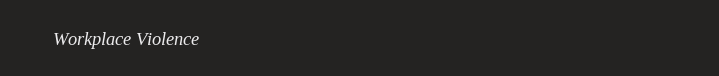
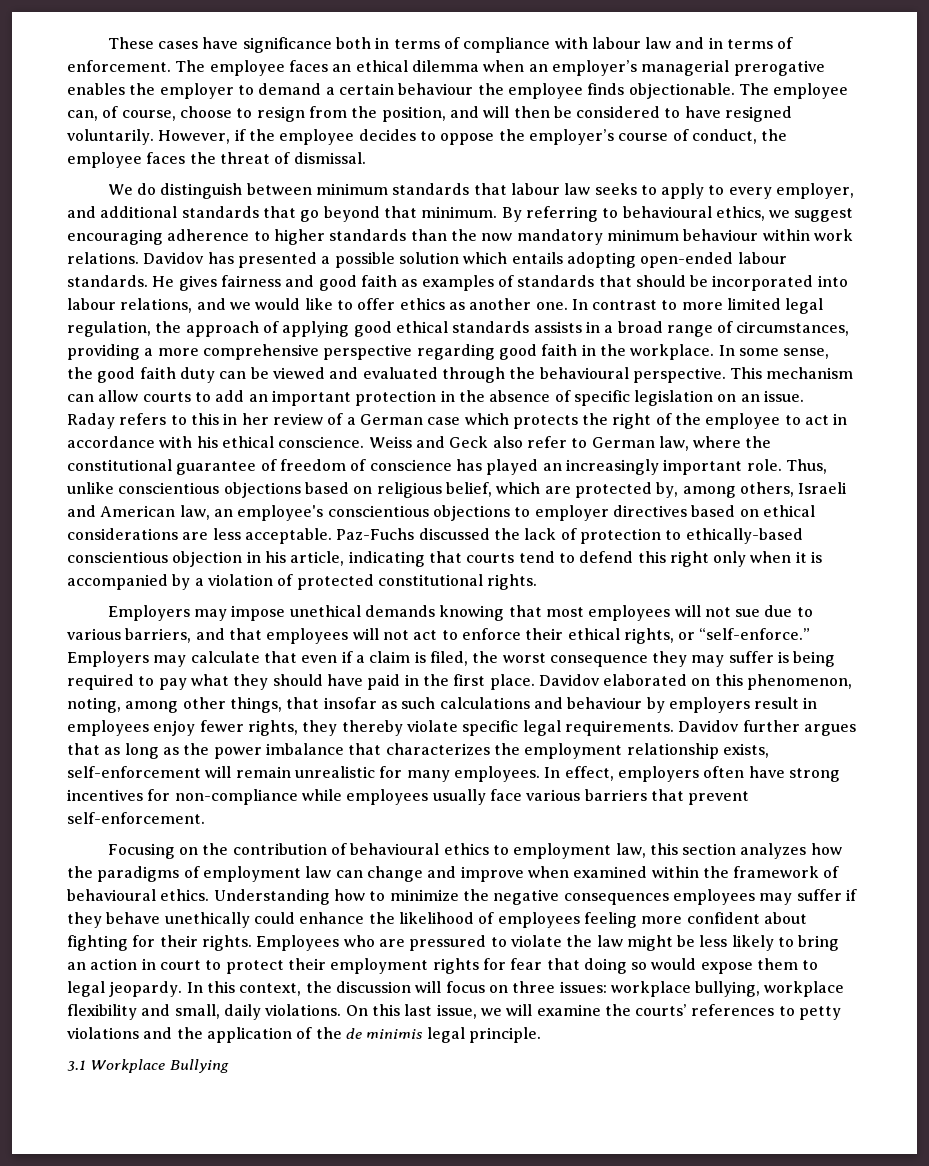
- Workplace Violence
+ These cases have significance both in terms of compliance with labour law and in terms of enforcement. The employee faces an ethical dilemma when an employer’s managerial prerogative enables the employer to demand a certain behaviour the employee finds objectionable. The employee can, of course, choose to resign from the position, and will then be considered to have resigned voluntarily. However, if the employee decides to oppose the employer’s course of conduct, the employee faces the threat of dismissal.
+ We do distinguish between minimum standards that labour law seeks to apply to every employer, and additional standards that go beyond that minimum. By referring to behavioural ethics, we suggest encouraging adherence to higher standards than the now mandatory minimum behaviour within work relations. Davidov has presented a possible solution which entails adopting open-ended labour standards. He gives fairness and good faith as examples of standards that should be incorporated into labour relations, and we would like to offer ethics as another one. In contrast to more limited legal regulation, the approach of applying good ethical standards assists in a broad range of circumstances, providing a more comprehensive perspective regarding good faith in the workplace. In some sense, the good faith duty can be viewed and evaluated through the behavioural perspective. This mechanism can allow courts to add an important protection in the absence of specific legislation on an issue. Raday refers to this in her review of a German case which protects the right of the employee to act in accordance with his ethical conscience. Weiss and Geck also refer to German law, where the constitutional guarantee of freedom of conscience has played an increasingly important role. Thus, unlike conscientious objections based on religious belief, which are protected by, among others, Israeli and American law, an employee's conscientious objections to employer directives based on ethical considerations are less acceptable. Paz-Fuchs discussed the lack of protection to ethically-based conscientious objection in his article, indicating that courts tend to defend this right only when it is accompanied by a violation of protected constitutional rights.
+ Employers may impose unethical demands knowing that most employees will not sue due to various barriers, and that employees will not act to enforce their ethical rights, or “self-enforce.” Employers may calculate that even if a claim is filed, the worst consequence they may suffer is being required to pay what they should have paid in the first place. Davidov elaborated on this phenomenon, noting, among other things, that insofar as such calculations and behaviour by employers result in employees enjoy fewer rights, they thereby violate specific legal requirements. Davidov further argues that as long as the power imbalance that characterizes the employment relationship exists, self-enforcement will remain unrealistic for many employees. In effect, employers often have strong incentives for non-compliance while employees usually face various barriers that prevent self-enforcement.
+ Focusing on the contribution of behavioural ethics to employment law, this section analyzes how the paradigms of employment law can change and improve when examined within the framework of behavioural ethics. Understanding how to minimize the negative consequences employees may suffer if they behave unethically could enhance the likelihood of employees feeling more confident about fighting for their rights. Employees who are pressured to violate the law might be less likely to bring an action in court to protect their employment rights for fear that doing so would expose them to legal jeopardy. In this context, the discussion will focus on three issues: workplace bullying, workplace flexibility and small, daily violations. On this last issue, we will examine the courts’ references to petty violations and the application of the de minimis legal principle.
+ 3.1 Workplace Bullying

